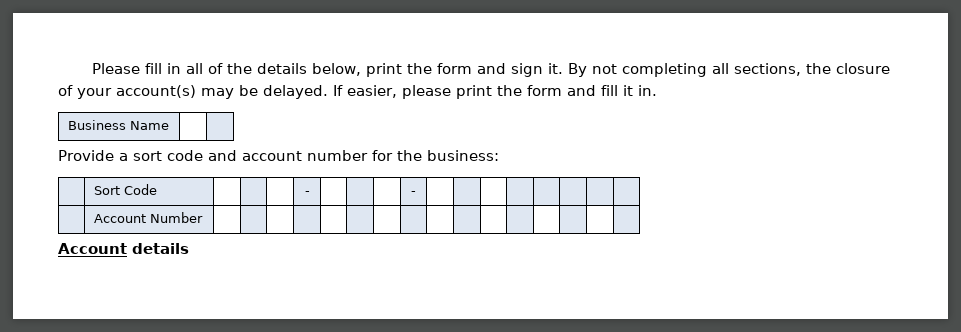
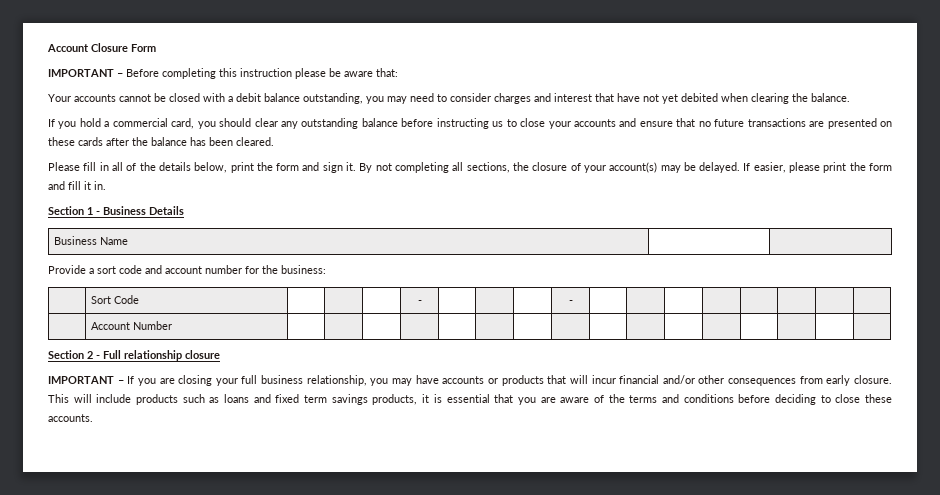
+ Account Closure Form
+ IMPORTANT – Before completing this instruction please be aware that:
+ Your accounts cannot be closed with a debit balance outstanding, you may need to consider charges and interest that have not yet debited when clearing the balance.
+ If you hold a commercial card, you should clear any outstanding balance before instructing us to close your accounts and ensure that no future transactions are presented on these cards after the balance has been cleared.
+ Section 1 - Business Details
- Account details
+ Section 2 - Full relationship closure
+ IMPORTANT – If you are closing your full business relationship, you may have accounts or products that will incur financial and/or other consequences from early closure. This will include products such as loans and fixed term savings products, it is essential that you are aware of the terms and conditions before deciding to close these accounts.

